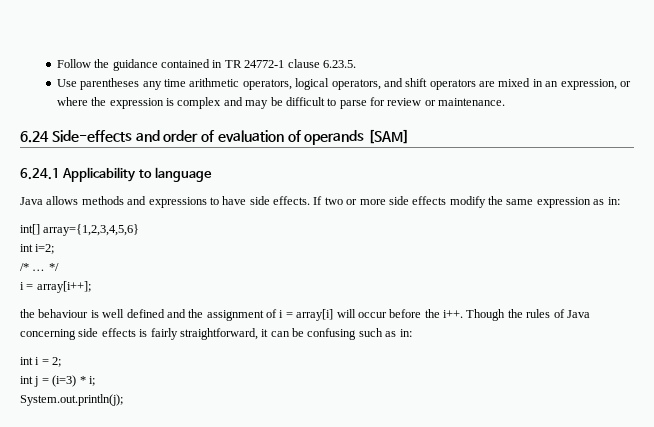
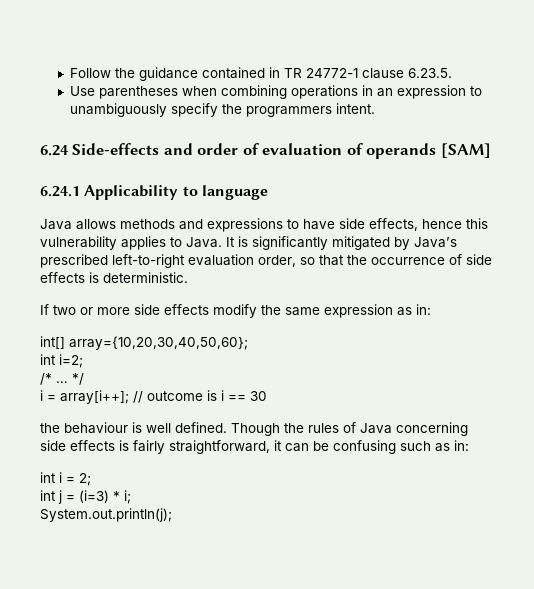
- Use parentheses any time arithmetic operators, logical operators, and shift operators are mixed in an expression, or where the expression is complex and may be difficult to parse for review or maintenance.
+ Use parentheses when combining operations in an expression to unambiguously specify the programmers intent.
- Java allows methods and expressions to have side effects. If two or more side effects modify the same expression as in:
+ Java allows methods and expressions to have side effects, hence this vulnerability applies to Java. It is significantly mitigated by Java’s prescribed left-to-right evaluation order, so that the occurrence of side effects is deterministic.
+ If two or more side effects modify the same expression as in:
- int[] array={1,2,3,4,5,6}
+ int[] array={10,20,30,40,50,60};
- i = array[i++];
- the behaviour is well defined and the assignment of i = array[i] will occur before the i++.
+ i = array[i++]; // outcome is i == 30
+ the behaviour is well defined.

